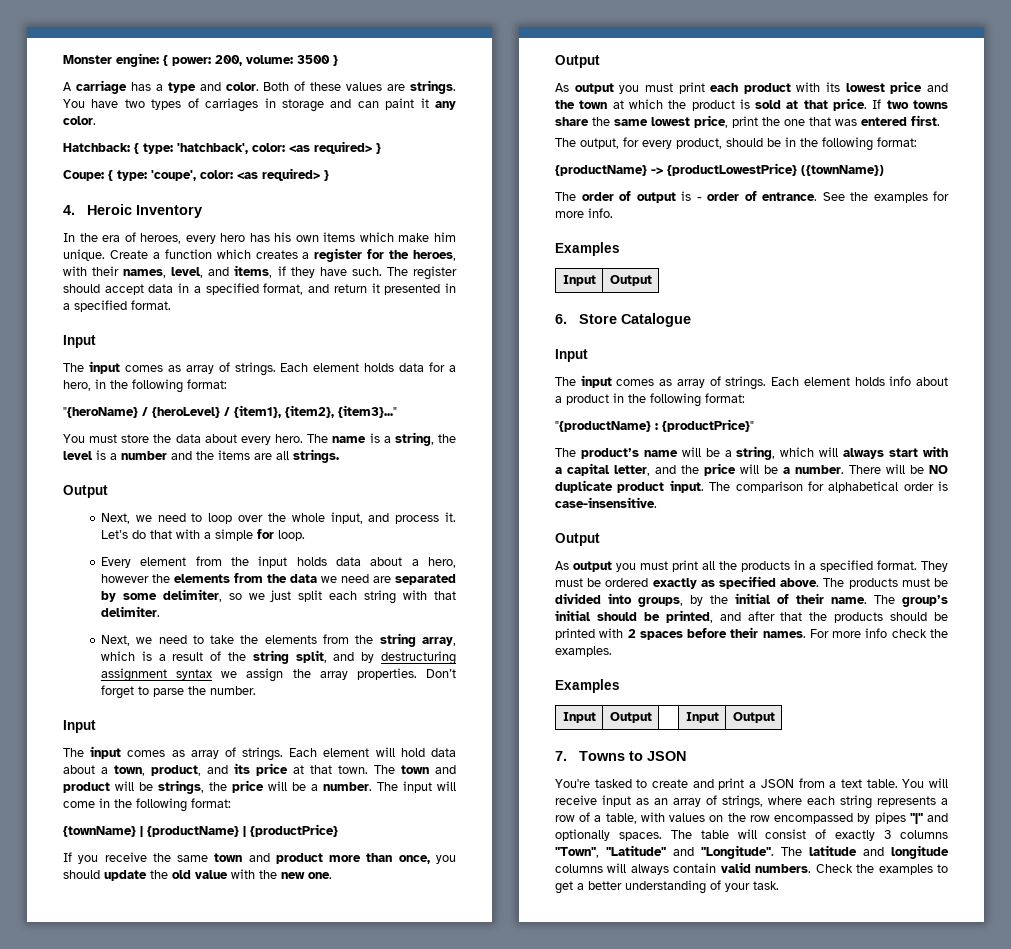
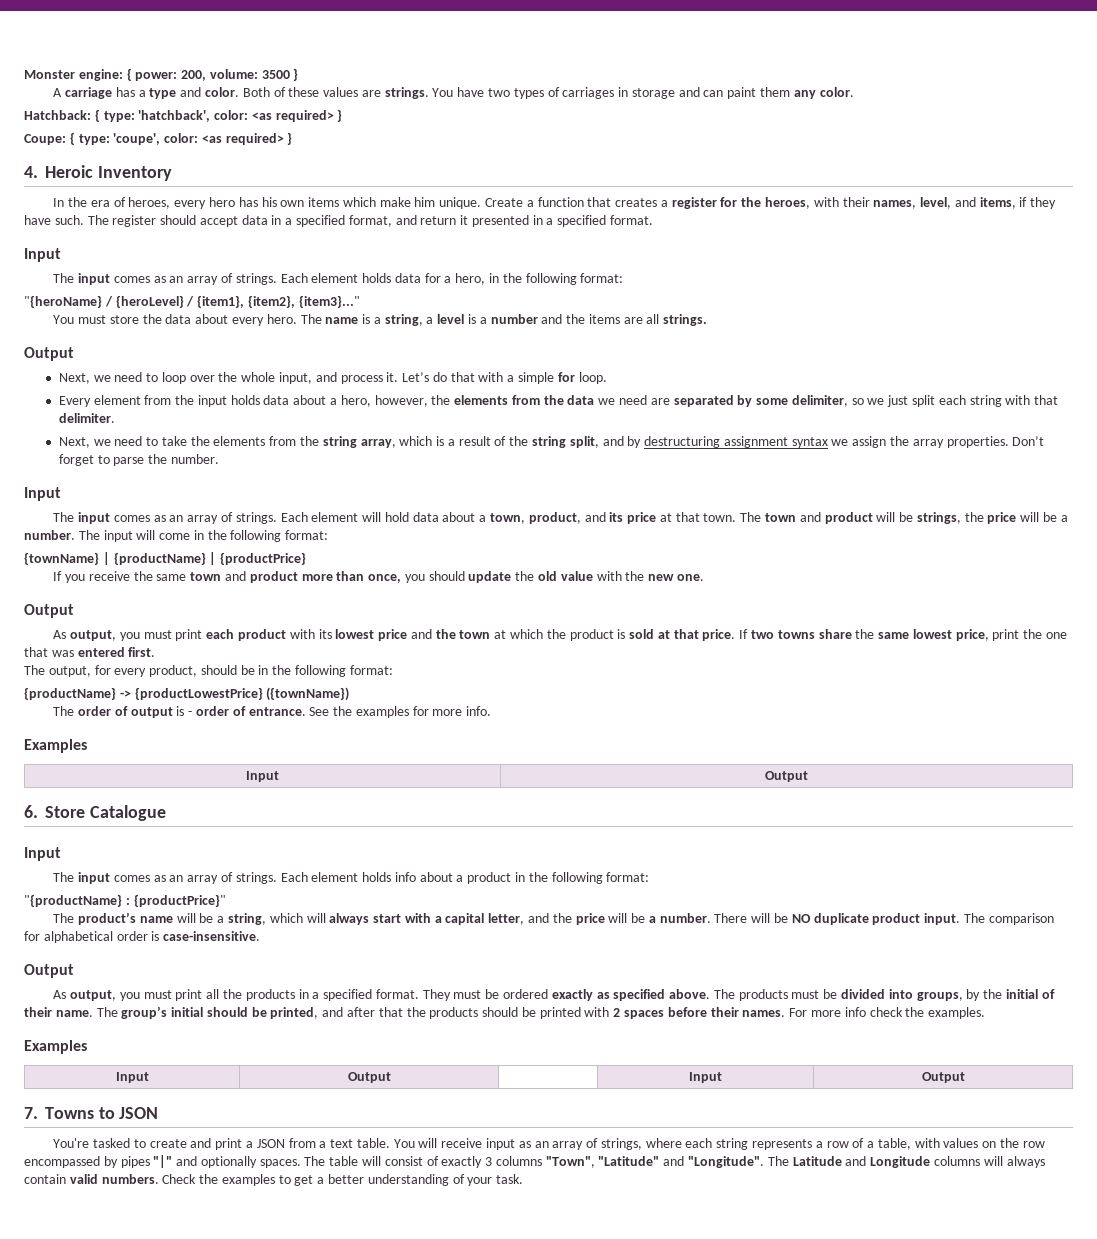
- You have two types of carriages in storage and can paint it any color.
+ You have two types of carriages in storage and can paint them any color.
- Create a function which creates a register for the heroes, with their names, level, and items, if they have such.
+ Create a function that creates a register for the heroes, with their names, level, and items, if they have such.
  The register should accept data in a specified format, and return it presented in a specified format.
  Input
- The input comes as array of strings.
+ The input comes as an array of strings.
- The name is a string, the level is a number and the items are all strings.
+ The name is a string, a level is a number and the items are all strings.
- Every element from the input holds data about a hero, however the elements from the data we need are separated by some delimiter, so we just split each string with that delimiter.
+ Every element from the input holds data about a hero, however, the elements from the data we need are separated by some delimiter, so we just split each string with that delimiter.
  Don’t forget to parse the number.
  Input
- The input comes as array of strings.
+ The input comes as an array of strings.
- As output you must print each product with its lowest price and the town at which the product is sold at that price.
+ As output, you must print each product with its lowest price and the town at which the product is sold at that price.
  6. Store Catalogue
  Input
- The input comes as array of strings.
+ The input comes as an array of strings.
- As output you must print all the products in a specified format.
+ As output, you must print all the products in a specified format.
- The latitude and longitude columns will always contain valid numbers.
+ The Latitude and Longitude columns will always contain valid numbers.

